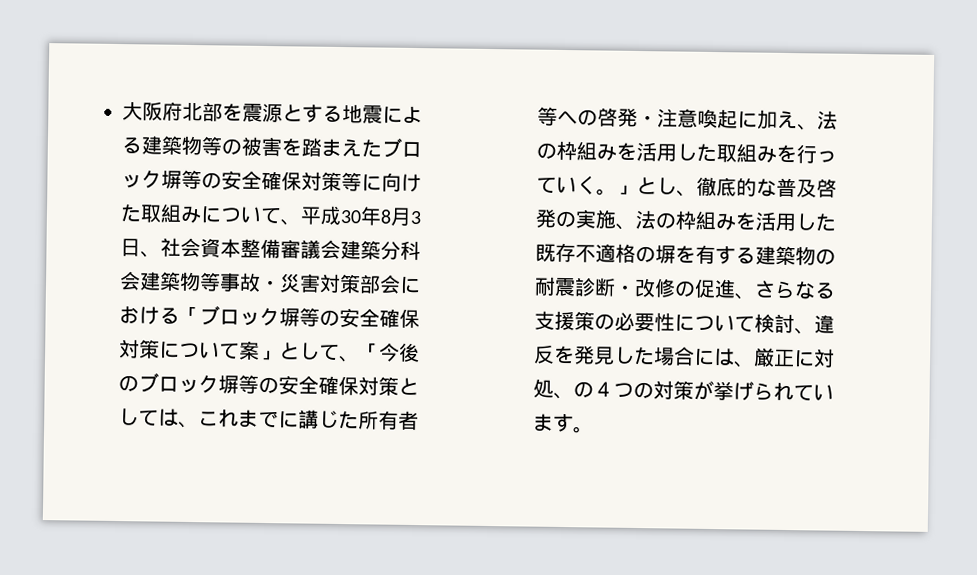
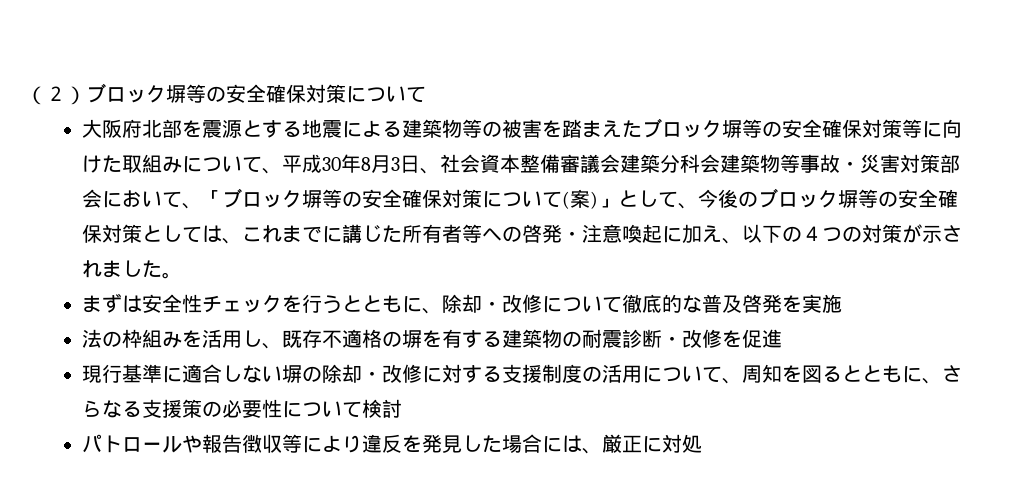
+ （２）ブロック塀等の安全確保対策について
- 大阪府北部を震源とする地震による建築物等の被害を踏まえたブロック塀等の安全確保対策等に向けた取組みについて、平成30年8月3日、社会資本整備審議会建築分科会建築物等事故・災害対策部会における「ブロック塀等の安全確保対策について案」として、「今後のブロック塀等の安全確保対策としては、これまでに講じた所有者等への啓発・注意喚起に加え、法の枠組みを活用した取組みを行っていく。」とし、徹底的な普及啓発の実施、法の枠組みを活用した既存不適格の塀を有する建築物の耐震診断・改修の促進、さらなる支援策の必要性について検討、違反を発見した場合には、厳正に対処、の４つの対策が挙げられています。
+ 大阪府北部を震源とする地震による建築物等の被害を踏まえたブロック塀等の安全確保対策等に向けた取組みについて、平成30年8月3日、社会資本整備審議会建築分科会建築物等事故・災害対策部会において、「ブロック塀等の安全確保対策について(案)」として、今後のブロック塀等の安全確保対策としては、これまでに講じた所有者等への啓発・注意喚起に加え、以下の４つの対策が示されました。
+ まずは安全性チェックを行うとともに、除却・改修について徹底的な普及啓発を実施
+ 法の枠組みを活用し、既存不適格の塀を有する建築物の耐震診断・改修を促進
+ 現行基準に適合しない塀の除却・改修に対する支援制度の活用について、周知を図るとともに、さらなる支援策の必要性について検討
+ パトロールや報告徴収等により違反を発見した場合には、厳正に対処

